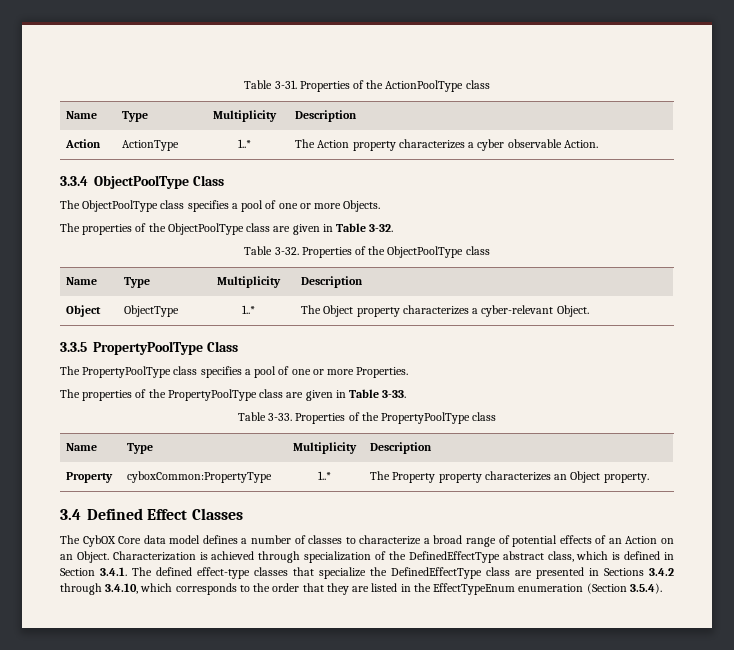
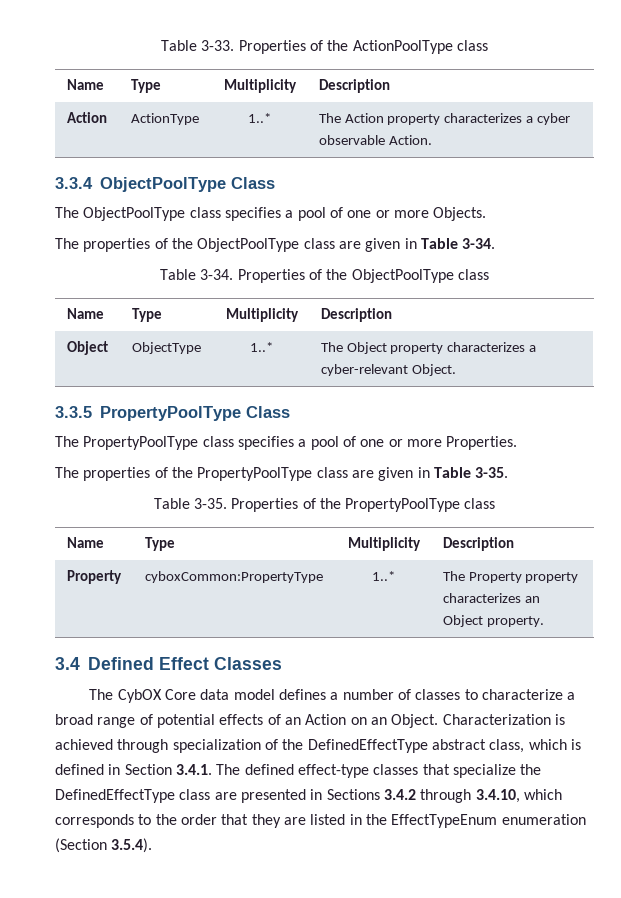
- Table 3-31.
+ Table 3-33.
- The properties of the ObjectPoolType class are given in Table 3-32.
- Table 3-32.
+ The properties of the ObjectPoolType class are given in Table 3-34.
+ Table 3-34.
- The properties of the PropertyPoolType class are given in Table 3-33.
- Table 3-33.
+ The properties of the PropertyPoolType class are given in Table 3-35.
+ Table 3-35.

